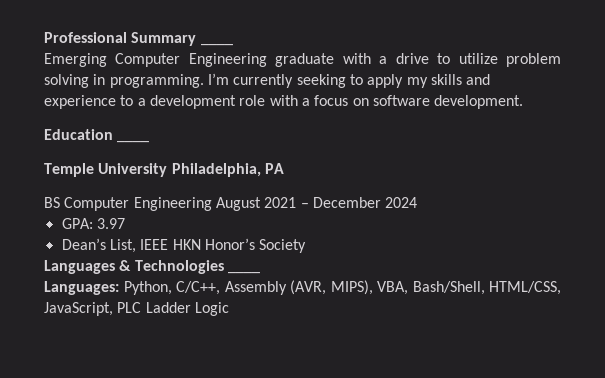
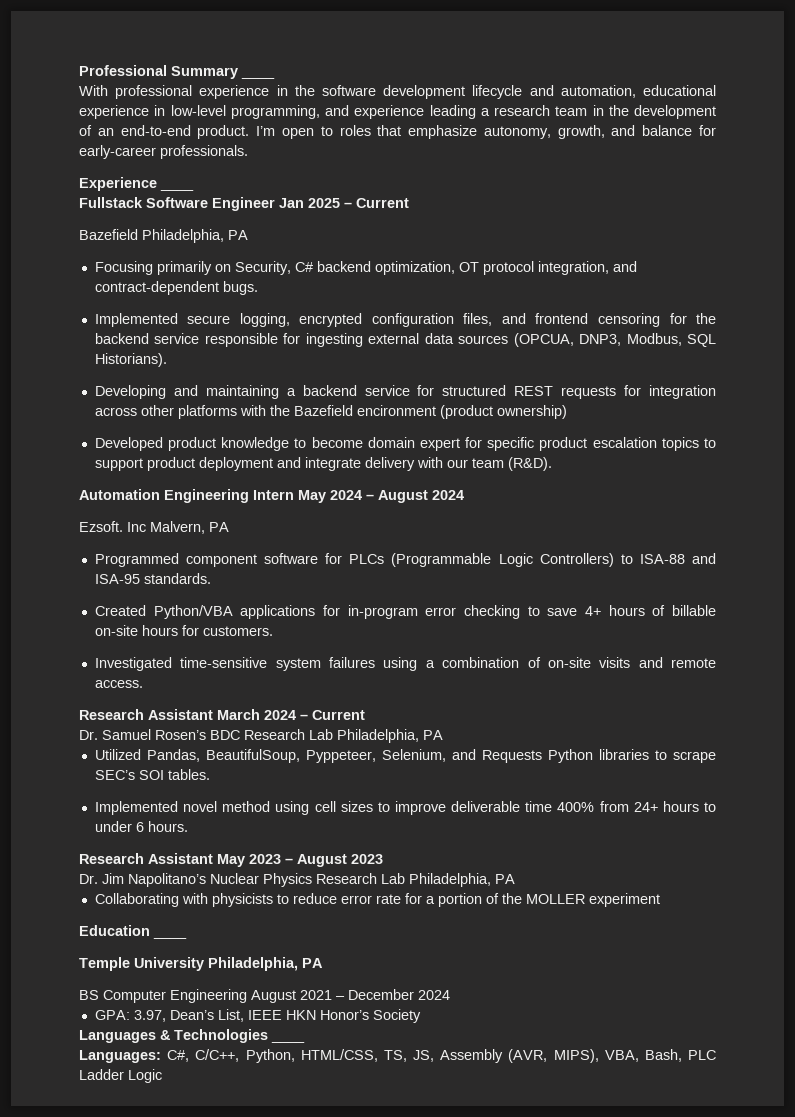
- Emerging Computer Engineering graduate with a drive to utilize problem solving in programming. I’m currently seeking to apply my skills and experience to a development role with a focus on software development.
+ With professional experience in the software development lifecycle and automation, educational experience in low-level programming, and experience leading a research team in the development of an end-to-end product. I’m open to roles that emphasize autonomy, growth, and balance for early-career professionals.
+ Experience ____
+ Fullstack Software Engineer Jan 2025 – Current
+ Bazefield Philadelphia, PA
+ Focusing primarily on Security, C# backend optimization, OT protocol integration, and contract-dependent bugs.
+ Implemented secure logging, encrypted configuration files, and frontend censoring for the backend service responsible for ingesting external data sources (OPCUA, DNP3, Modbus, SQL Historians).
+ Developing and maintaining a backend service for structured REST requests for integration across other platforms with the Bazefield encironment (product ownership)
+ Developed product knowledge to become domain expert for specific product escalation topics to support product deployment and integrate delivery with our team (R&D).
+ Automation Engineering Intern May 2024 – August 2024
+ Ezsoft. Inc Malvern, PA
+ Programmed component software for PLCs (Programmable Logic Controllers) to ISA-88 and ISA-95 standards.
+ Created Python/VBA applications for in-program error checking to save 4+ hours of billable on-site hours for customers.
+ Investigated time-sensitive system failures using a combination of on-site visits and remote access.
+ Research Assistant March 2024 – Current
+ Dr. Samuel Rosen’s BDC Research Lab Philadelphia, PA
+ Utilized Pandas, BeautifulSoup, Pyppeteer, Selenium, and Requests Python libraries to scrape SEC’s SOI tables.
+ Implemented novel method using cell sizes to improve deliverable time 400% from 24+ hours to under 6 hours.
+ Research Assistant May 2023 – August 2023
+ Dr. Jim Napolitano’s Nuclear Physics Research Lab Philadelphia, PA
+ Collaborating with physicists to reduce error rate for a portion of the MOLLER experiment
- GPA: 3.97
- Dean’s List, IEEE HKN Honor’s Society
+ GPA: 3.97, Dean’s List, IEEE HKN Honor’s Society
- Languages: Python, C/C++, Assembly (AVR, MIPS), VBA, Bash/Shell, HTML/CSS, JavaScript, PLC Ladder Logic
+ Languages: C#, C/C++, Python, HTML/CSS, TS, JS, Assembly (AVR, MIPS), VBA, Bash, PLC Ladder Logic

